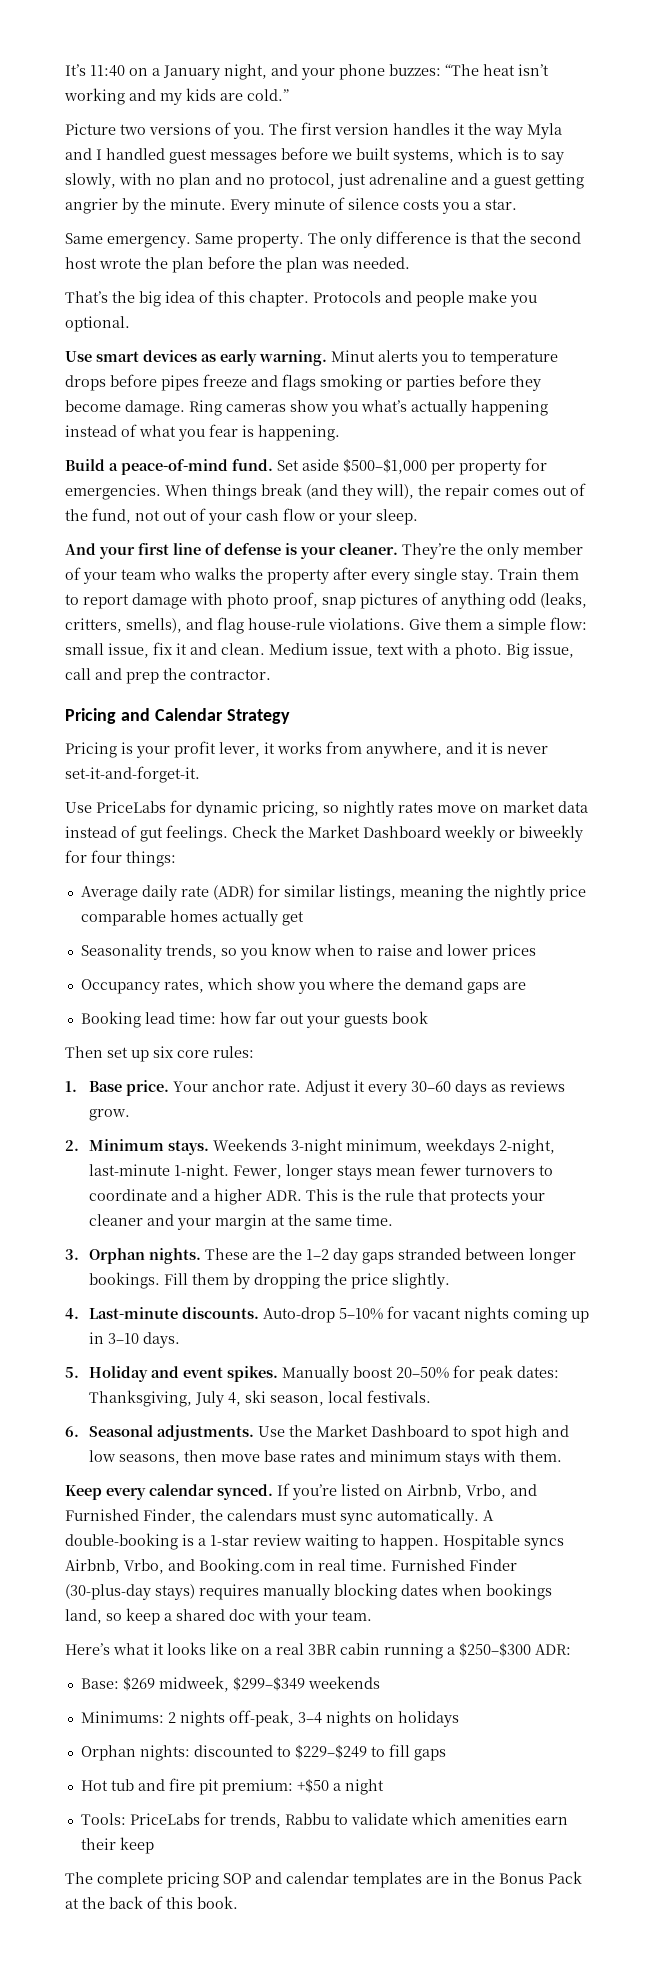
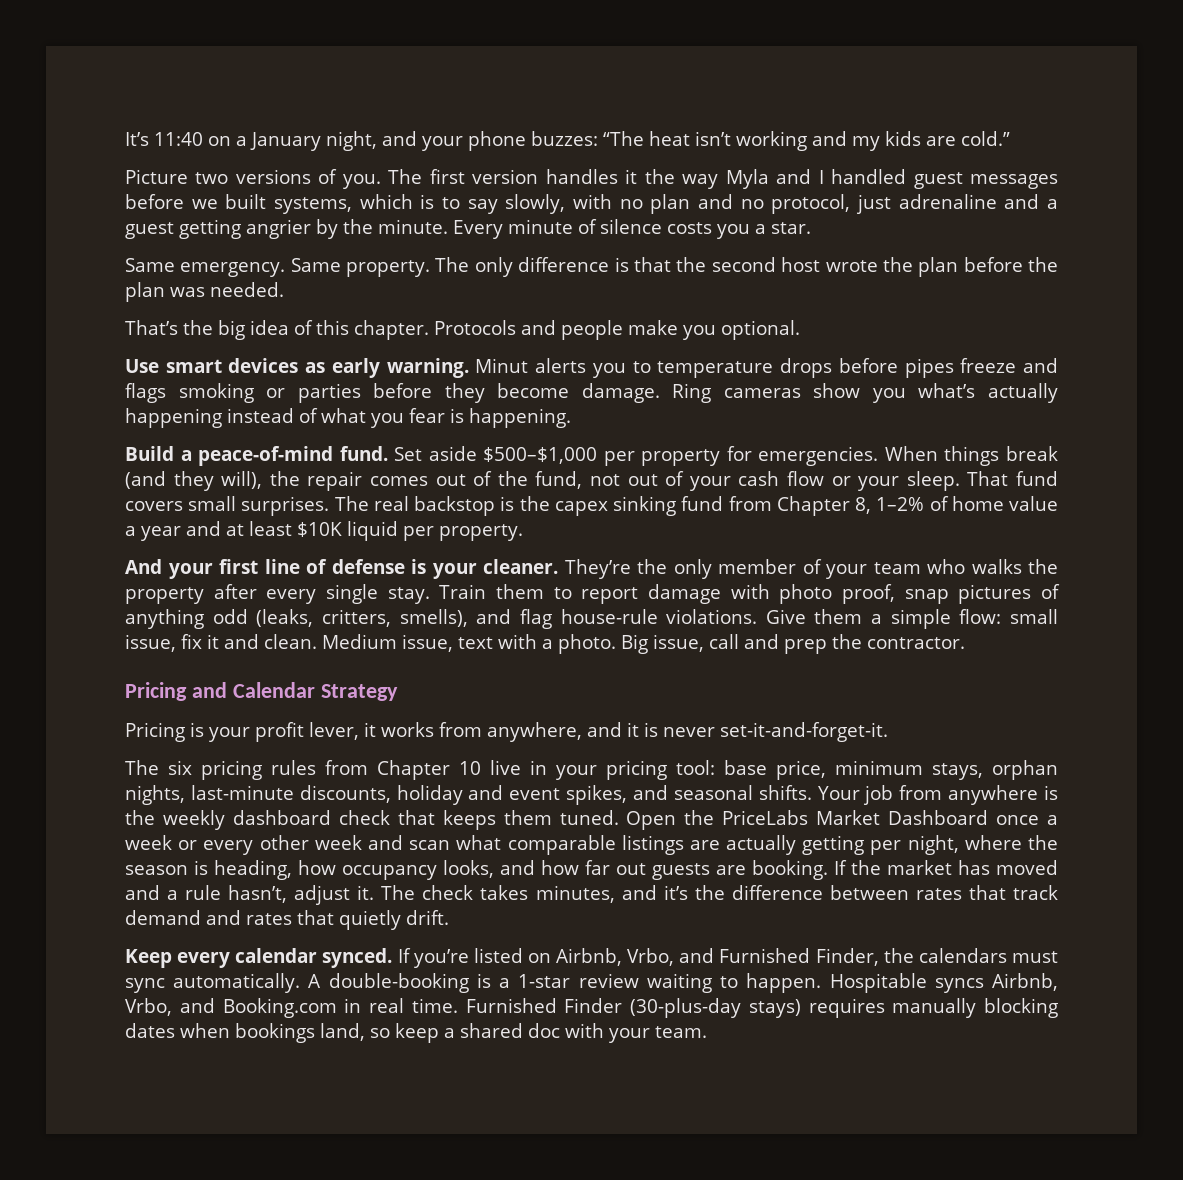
+ That fund covers small surprises. The real backstop is the capex sinking fund from Chapter 8, 1–2% of home value a year and at least $10K liquid per property.
- Use PriceLabs for dynamic pricing, so nightly rates move on market data instead of gut feelings. Check the Market Dashboard weekly or biweekly for four things:
- Average daily rate (ADR) for similar listings, meaning the nightly price comparable homes actually get
- Seasonality trends, so you know when to raise and lower prices
- Occupancy rates, which show you where the demand gaps are
- Booking lead time: how far out your guests book
- Then set up six core rules:
- 1. Base price. Your anchor rate. Adjust it every 30–60 days as reviews grow.
- 2. Minimum stays. Weekends 3-night minimum, weekdays 2-night, last-minute 1-night. Fewer, longer stays mean fewer turnovers to coordinate and a higher ADR. This is the rule that protects your cleaner and your margin at the same time.
- 3. Orphan nights. These are the 1–2 day gaps stranded between longer bookings. Fill them by dropping the price slightly.
- 4. Last-minute discounts. Auto-drop 5–10% for vacant nights coming up in 3–10 days.
- 5. Holiday and event spikes. Manually boost 20–50% for peak dates: Thanksgiving, July 4, ski season, local festivals.
- 6. Seasonal adjustments. Use the Market Dashboard to spot high and low seasons, then move base rates and minimum stays with them.
+ The six pricing rules from Chapter 10 live in your pricing tool: base price, minimum stays, orphan nights, last-minute discounts, holiday and event spikes, and seasonal shifts. Your job from anywhere is the weekly dashboard check that keeps them tuned. Open the PriceLabs Market Dashboard once a week or every other week and scan what comparable listings are actually getting per night, where the season is heading, how occupancy looks, and how far out guests are booking. If the market has moved and a rule hasn’t, adjust it. The check takes minutes, and it’s the difference between rates that track demand and rates that quietly drift.
- Here’s what it looks like on a real 3BR cabin running a $250–$300 ADR:
- Base: $269 midweek, $299–$349 weekends
- Minimums: 2 nights off-peak, 3–4 nights on holidays
- Orphan nights: discounted to $229–$249 to fill gaps
- Hot tub and fire pit premium: +$50 a night
- Tools: PriceLabs for trends, Rabbu to validate which amenities earn their keep
- The complete pricing SOP and calendar templates are in the Bonus Pack at the back of this book.

